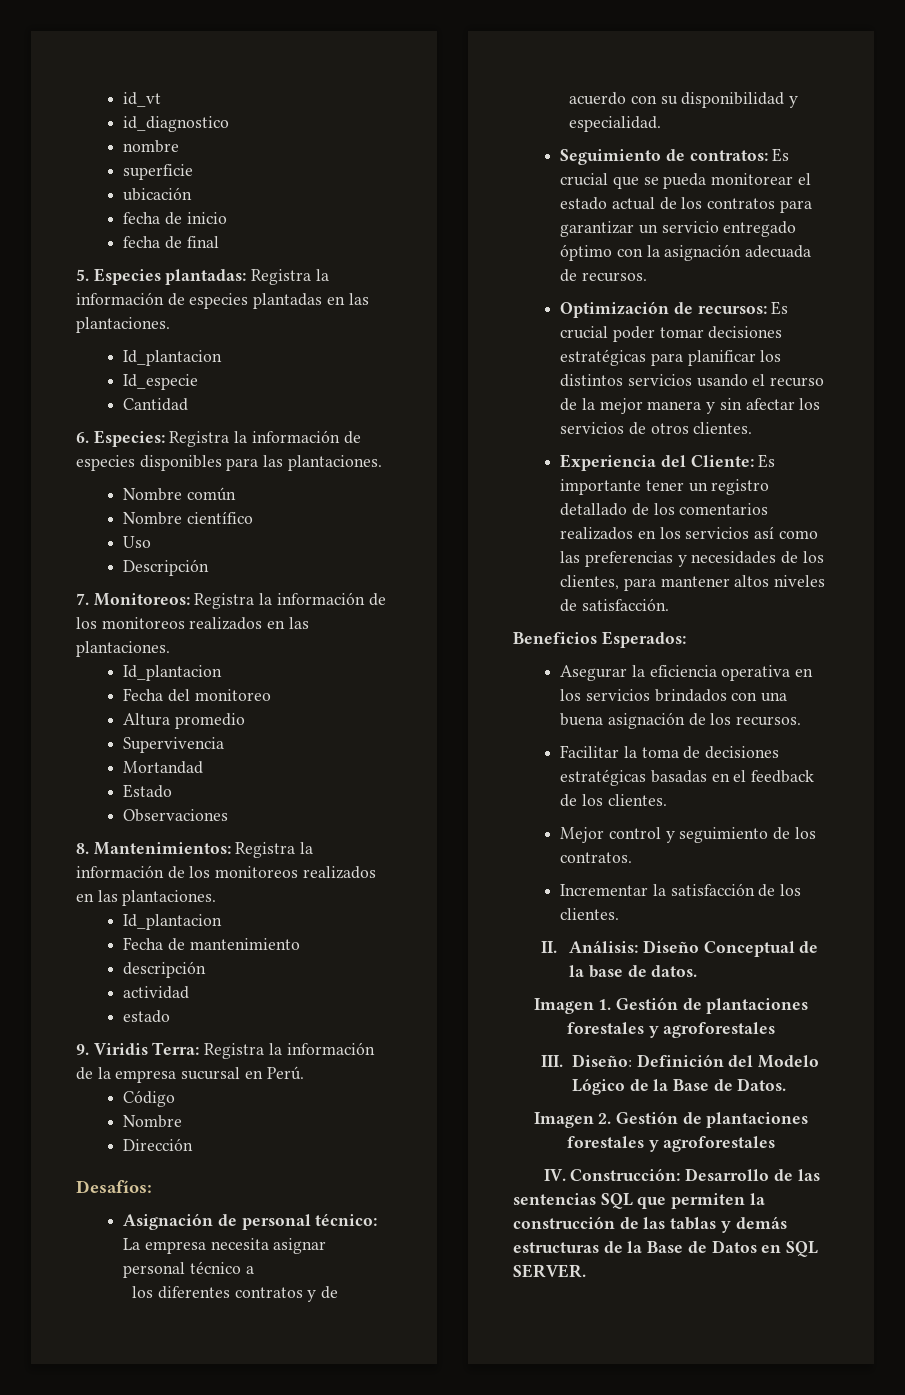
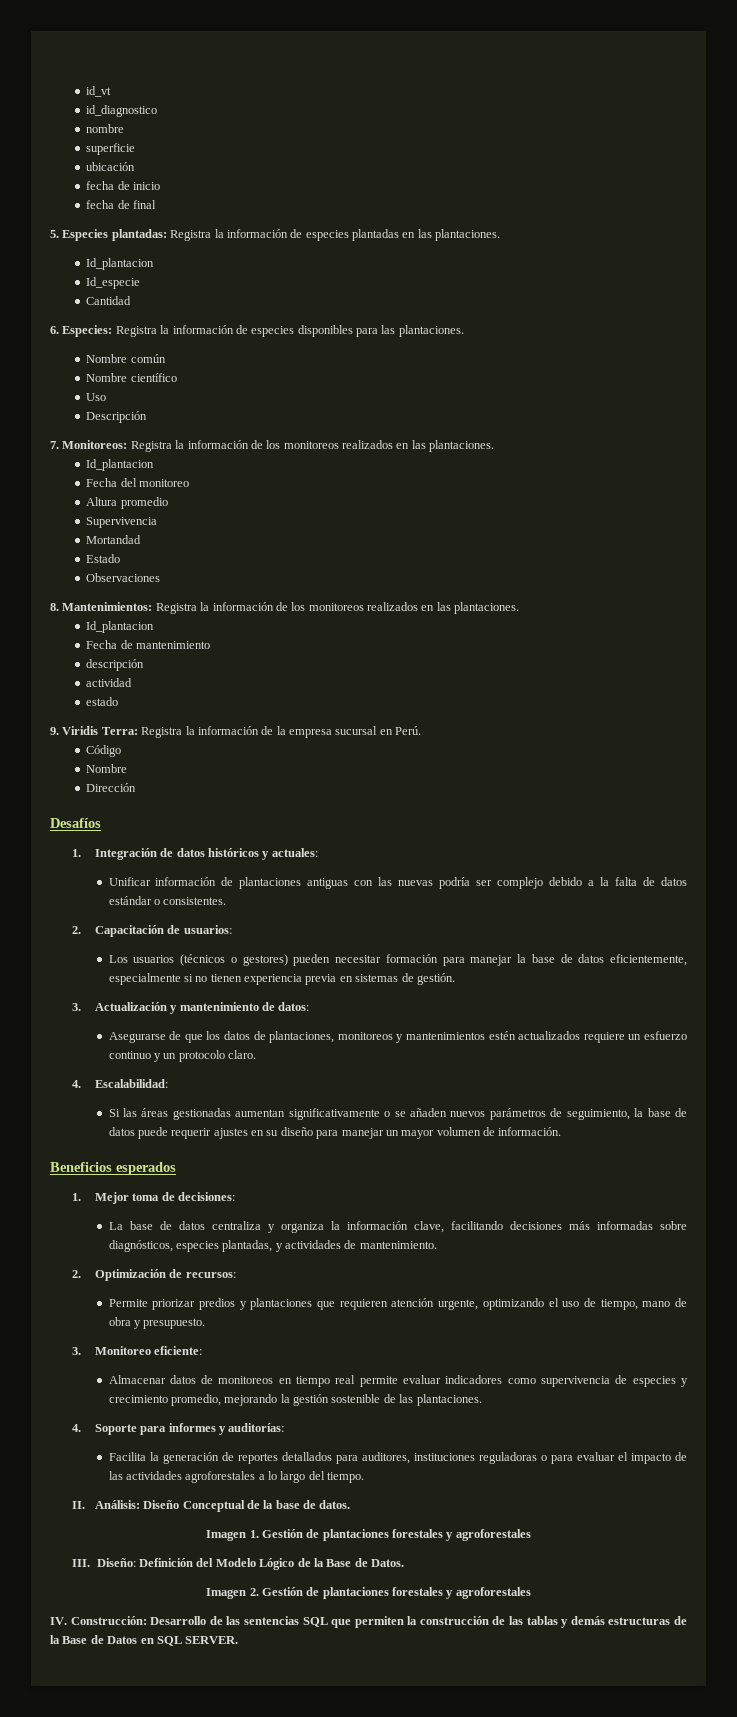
- Desafíos:
- Asignación de personal técnico: La empresa necesita asignar personal técnico a
- los diferentes contratos y de acuerdo con su disponibilidad y especialidad.
- Seguimiento de contratos: Es crucial que se pueda monitorear el estado actual de los contratos para garantizar un servicio entregado óptimo con la asignación adecuada de recursos.
- Optimización de recursos: Es crucial poder tomar decisiones estratégicas para planificar los distintos servicios usando el recurso de la mejor manera y sin afectar los servicios de otros clientes.
- Experiencia del Cliente: Es importante tener un registro detallado de los comentarios realizados en los servicios así como las preferencias y necesidades de los clientes, para mantener altos niveles de satisfacción.
- Beneficios Esperados:
- Asegurar la eficiencia operativa en los servicios brindados con una buena asignación de los recursos.
- Facilitar la toma de decisiones estratégicas basadas en el feedback de los clientes.
- Mejor control y seguimiento de los contratos.
- Incrementar la satisfacción de los clientes.
+ Desafíos
+ 1. Integración de datos históricos y actuales:
+ Unificar información de plantaciones antiguas con las nuevas podría ser complejo debido a la falta de datos estándar o consistentes.
+ 2. Capacitación de usuarios:
+ Los usuarios (técnicos o gestores) pueden necesitar formación para manejar la base de datos eficientemente, especialmente si no tienen experiencia previa en sistemas de gestión.
+ 3. Actualización y mantenimiento de datos:
+ Asegurarse de que los datos de plantaciones, monitoreos y mantenimientos estén actualizados requiere un esfuerzo continuo y un protocolo claro.
+ 4. Escalabilidad:
+ Si las áreas gestionadas aumentan significativamente o se añaden nuevos parámetros de seguimiento, la base de datos puede requerir ajustes en su diseño para manejar un mayor volumen de información.
+ Beneficios esperados
+ 1. Mejor toma de decisiones:
+ La base de datos centraliza y organiza la información clave, facilitando decisiones más informadas sobre diagnósticos, especies plantadas, y actividades de mantenimiento.
+ 2. Optimización de recursos:
+ Permite priorizar predios y plantaciones que requieren atención urgente, optimizando el uso de tiempo, mano de obra y presupuesto.
+ 3. Monitoreo eficiente:
+ Almacenar datos de monitoreos en tiempo real permite evaluar indicadores como supervivencia de especies y crecimiento promedio, mejorando la gestión sostenible de las plantaciones.
+ 4. Soporte para informes y auditorías:
+ Facilita la generación de reportes detallados para auditores, instituciones reguladoras o para evaluar el impacto de las actividades agroforestales a lo largo del tiempo.

